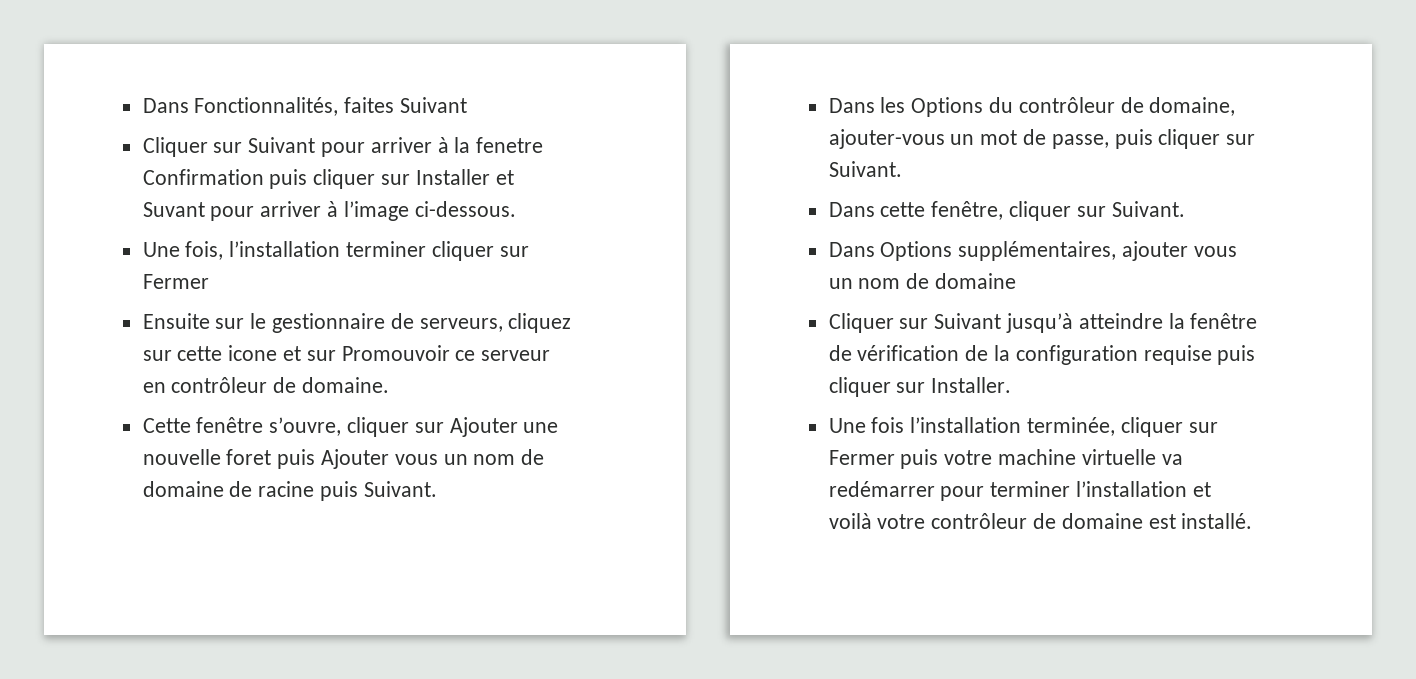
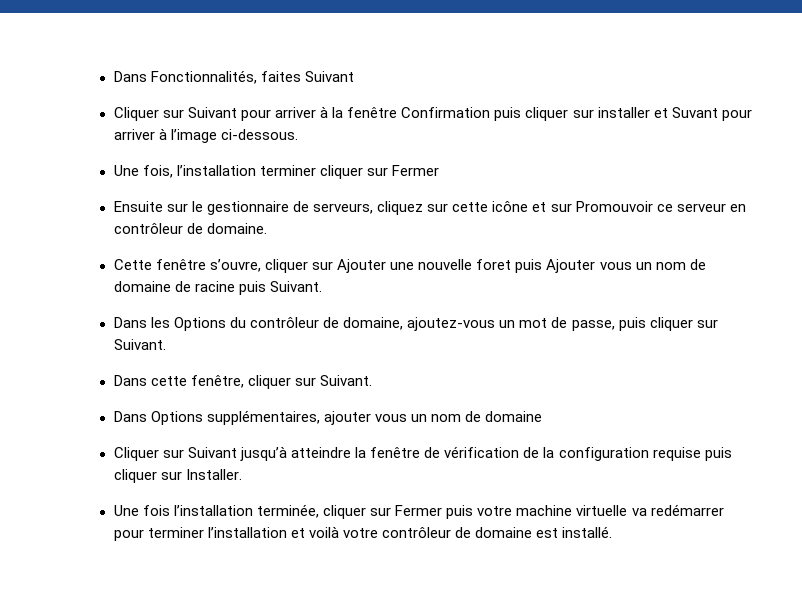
- Cliquer sur Suivant pour arriver à la fenetre Confirmation puis cliquer sur Installer et Suvant pour arriver à l’image ci-dessous.
+ Cliquer sur Suivant pour arriver à la fenêtre Confirmation puis cliquer sur installer et Suvant pour arriver à l’image ci-dessous.
- Ensuite sur le gestionnaire de serveurs, cliquez sur cette icone et sur Promouvoir ce serveur en contrôleur de domaine.
+ Ensuite sur le gestionnaire de serveurs, cliquez sur cette icône et sur Promouvoir ce serveur en contrôleur de domaine.
- Dans les Options du contrôleur de domaine, ajouter-vous un mot de passe, puis cliquer sur Suivant.
+ Dans les Options du contrôleur de domaine, ajoutez-vous un mot de passe, puis cliquer sur Suivant.

